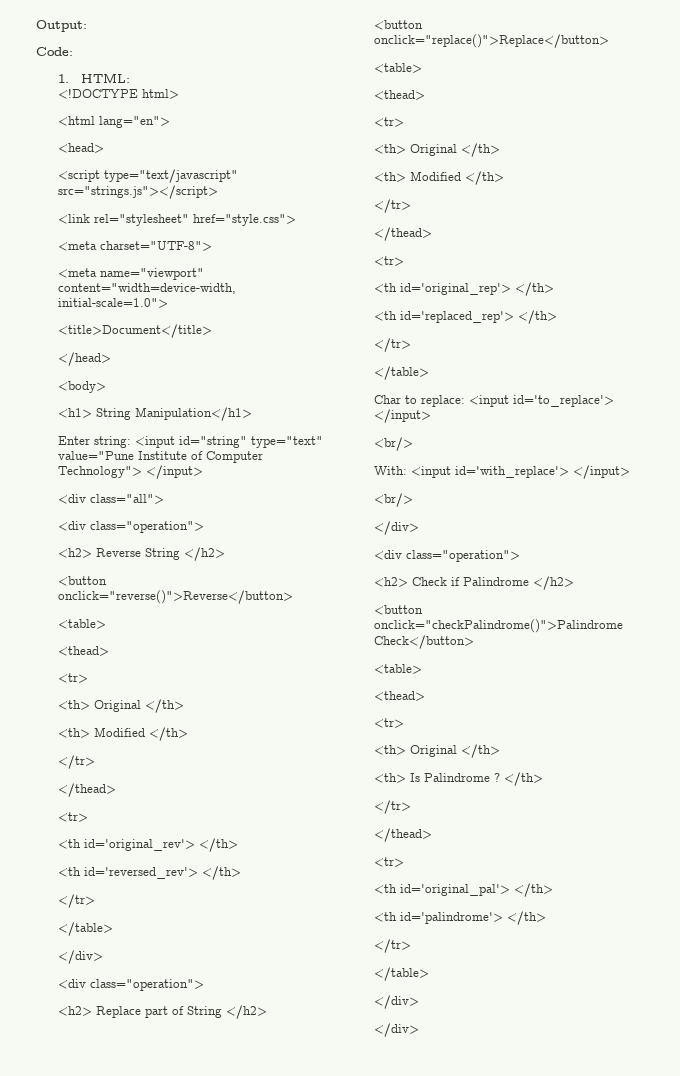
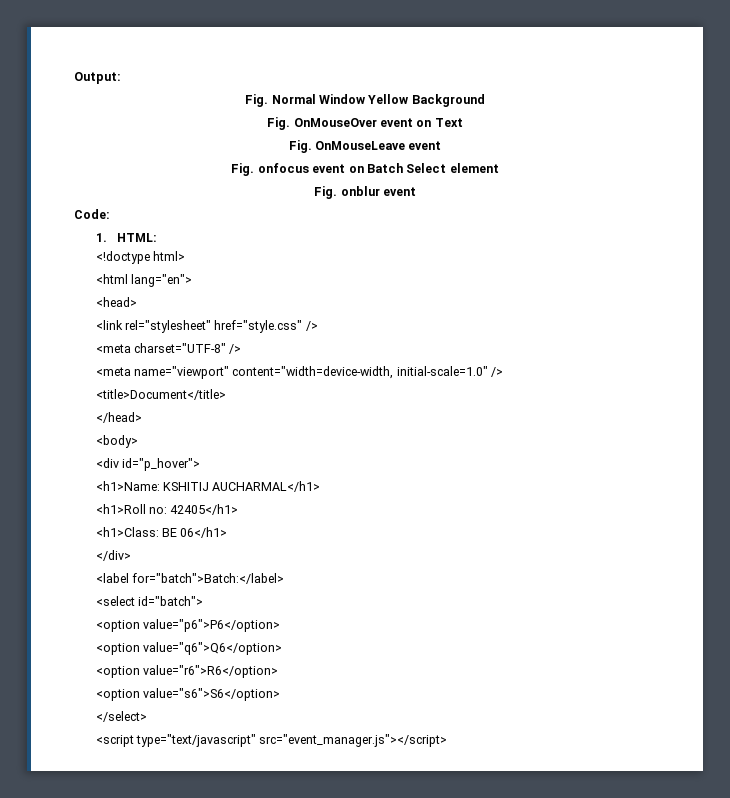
+ Fig. Normal Window Yellow Background
+ Fig. OnMouseOver event on Text
+ Fig. OnMouseLeave event
+ Fig. onfocus event on Batch Select element
+ Fig. onblur event
- <!DOCTYPE html>
+ <!doctype html>
- <script type="text/javascript" src="strings.js"></script>
- <link rel="stylesheet" href="style.css">
- <meta charset="UTF-8">
+ <link rel="stylesheet" href="style.css" />
+ <meta charset="UTF-8" />
- <meta name="viewport" content="width=device-width, initial-scale=1.0">
+ <meta name="viewport" content="width=device-width, initial-scale=1.0" />
- <h1> String Manipulation</h1>
- Enter string: <input id="string" type="text" value="Pune Institute of Computer Technology"> </input>
- <div class="all">
- <div class="operation">
- <h2> Reverse String </h2>
- <button onclick="reverse()">Reverse</button>
- <table>
- <thead>
- <tr>
- <th> Original </th>
- <th> Modified </th>
- </tr>
- </thead>
- <tr>
- <th id='original_rev'> </th>
- <th id='reversed_rev'> </th>
- </tr>
- </table>
+ <div id="p_hover">
+ <h1>Name: KSHITIJ AUCHARMAL</h1>
+ <h1>Roll no: 42405</h1>
+ <h1>Class: BE 06</h1>
  </div>
- <div class="operation">
- <h2> Replace part of String </h2>
- <button onclick="replace()">Replace</button>
- <table>
- <thead>
- <tr>
- <th> Original </th>
- <th> Modified </th>
- </tr>
- </thead>
- <tr>
- <th id='original_rep'> </th>
- <th id='replaced_rep'> </th>
- </tr>
- </table>
- Char to replace: <input id='to_replace'> </input>
- <br/>
- With: <input id='with_replace'> </input>
- <br/>
- </div>
- <div class="operation">
- <h2> Check if Palindrome </h2>
- <button onclick="checkPalindrome()">Palindrome Check</button>
- <table>
- <thead>
- <tr>
- <th> Original </th>
- <th> Is Palindrome ? </th>
- </tr>
- </thead>
- <tr>
- <th id='original_pal'> </th>
- <th id='palindrome'> </th>
- </tr>
- </table>
- </div>
- </div>
+ <label for="batch">Batch:</label>
+ <select id="batch">
+ <option value="p6">P6</option>
+ <option value="q6">Q6</option>
+ <option value="r6">R6</option>
+ <option value="s6">S6</option>
+ </select>
+ <script type="text/javascript" src="event_manager.js"></script>

